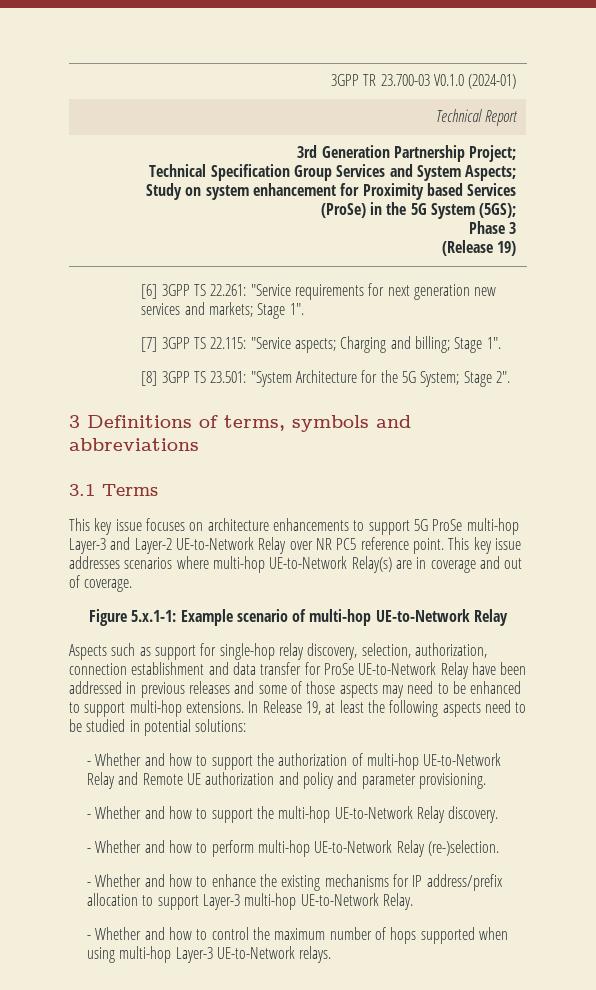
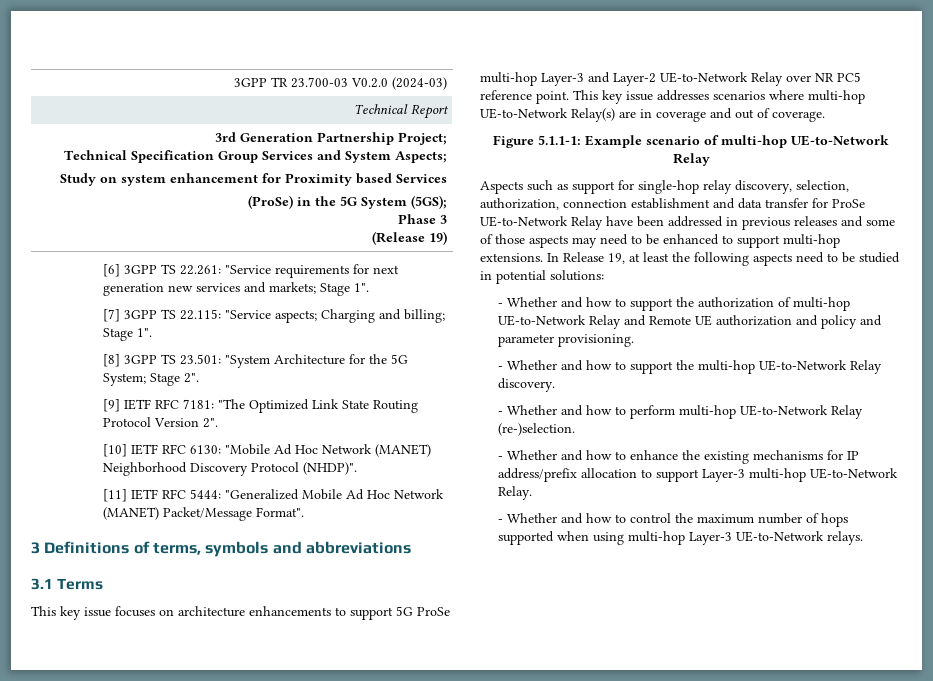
- 3GPP TR 23.700-03 V0.1.0 (2024-01)
+ 3GPP TR 23.700-03 V0.2.0 (2024-03)
+ [9] IETF RFC 7181: "The Optimized Link State Routing Protocol Version 2".
+ [10] IETF RFC 6130: "Mobile Ad Hoc Network (MANET) Neighborhood Discovery Protocol (NHDP)".
+ [11] IETF RFC 5444: "Generalized Mobile Ad Hoc Network (MANET) Packet/Message Format".
- Figure 5.x.1-1: Example scenario of multi-hop UE-to-Network Relay
+ Figure 5.1.1-1: Example scenario of multi-hop UE-to-Network Relay

